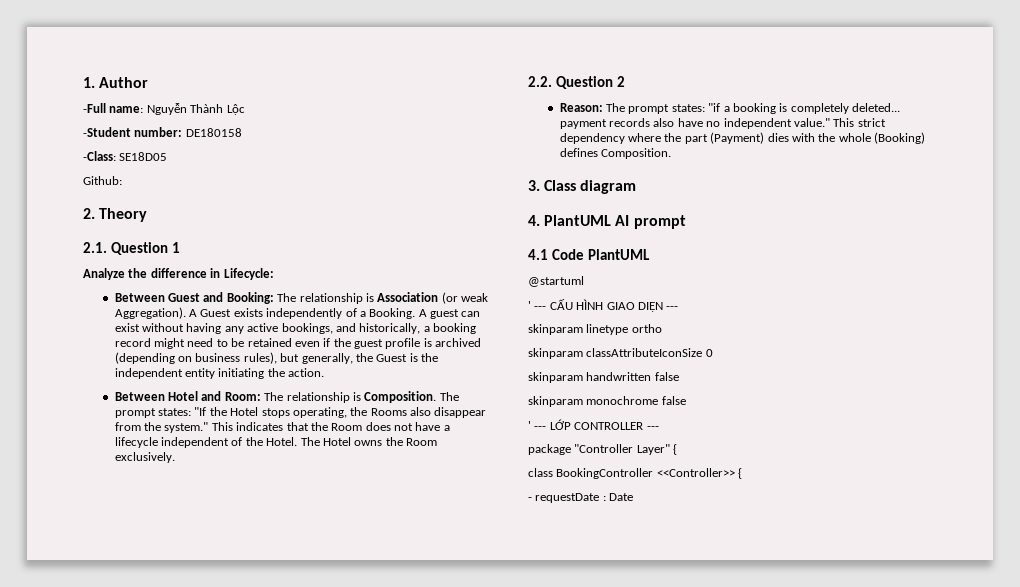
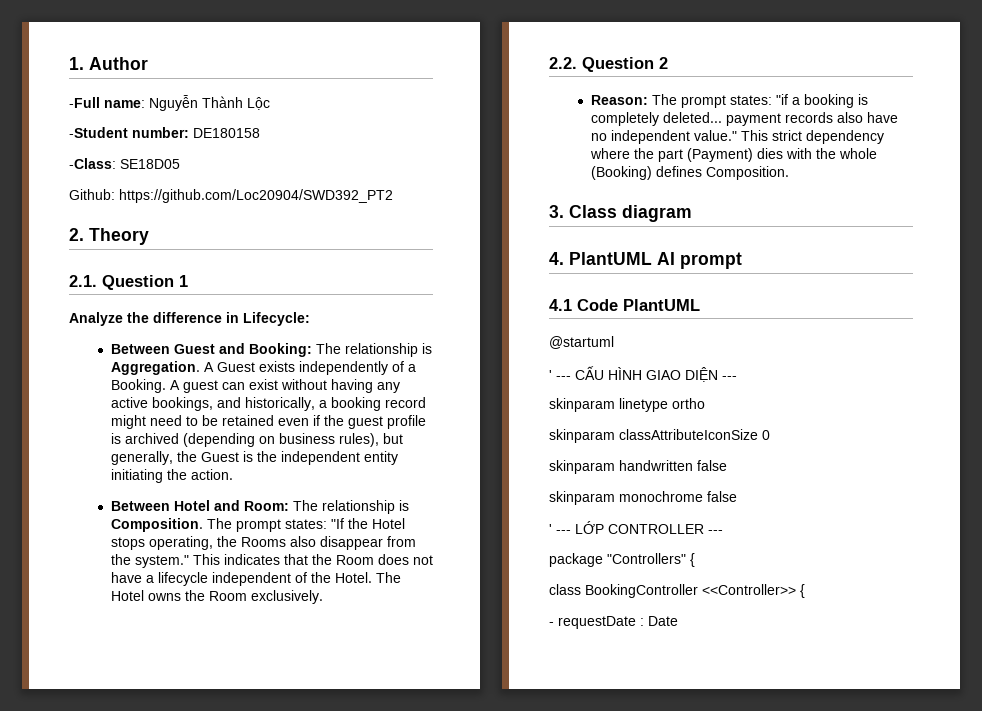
- Github:
+ Github: https://github.com/Loc20904/SWD392_PT2
- Between Guest and Booking: The relationship is Association (or weak Aggregation).
+ Between Guest and Booking: The relationship is Aggregation.
- package "Controller Layer" {
+ package "Controllers" {

